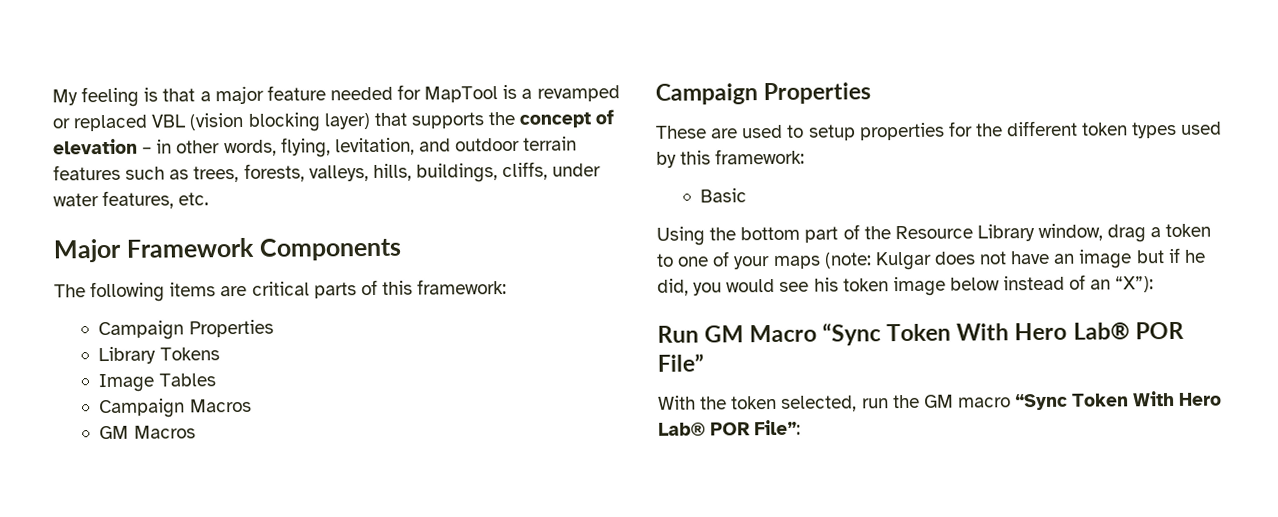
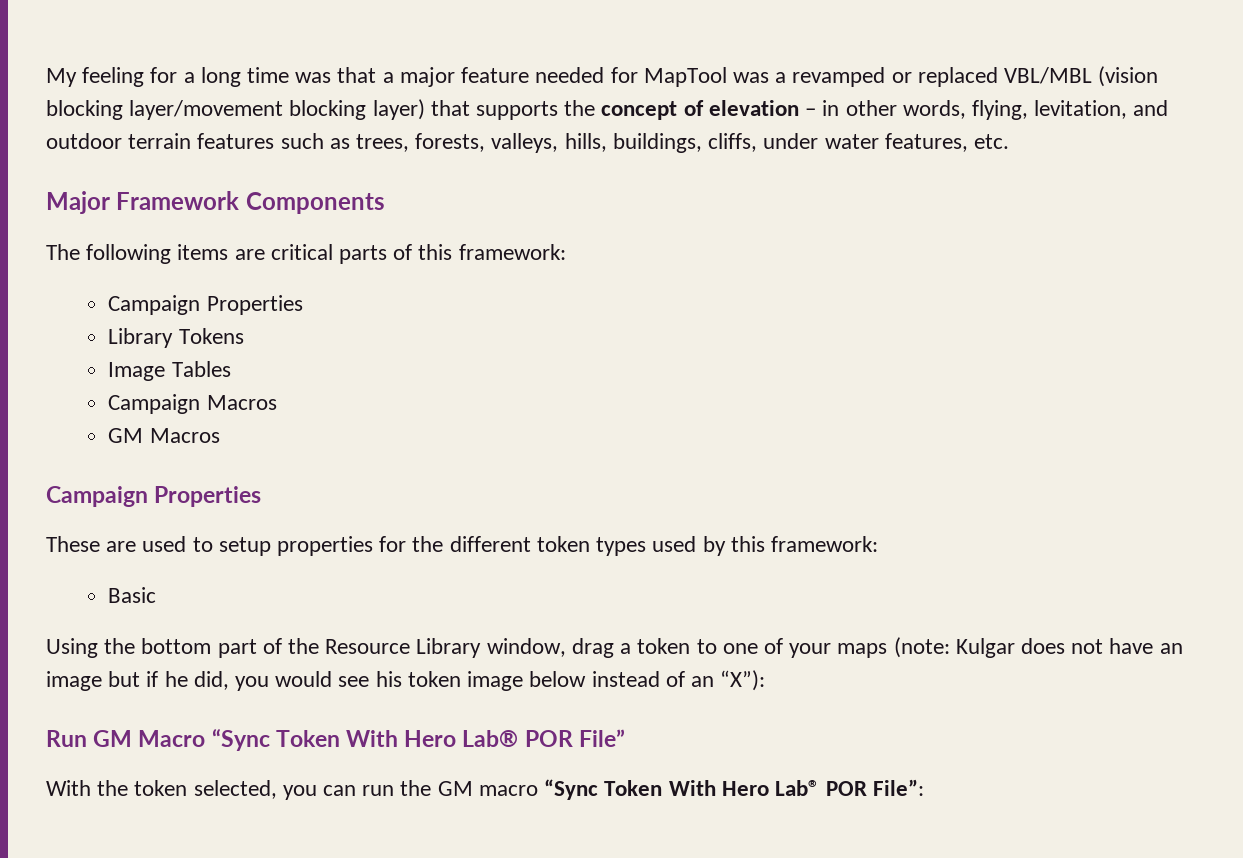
- My feeling is that a major feature needed for MapTool is a revamped or replaced VBL (vision blocking layer) that supports the concept of elevation – in other words, flying, levitation, and outdoor terrain features such as trees, forests, valleys, hills, buildings, cliffs, under water features, etc.
+ My feeling for a long time was that a major feature needed for MapTool was a revamped or replaced VBL/MBL (vision blocking layer/movement blocking layer) that supports the concept of elevation – in other words, flying, levitation, and outdoor terrain features such as trees, forests, valleys, hills, buildings, cliffs, under water features, etc.
- With the token selected, run the GM macro “Sync Token With Hero Lab® POR File”:
+ With the token selected, you can run the GM macro “Sync Token With Hero Lab® POR File”:

